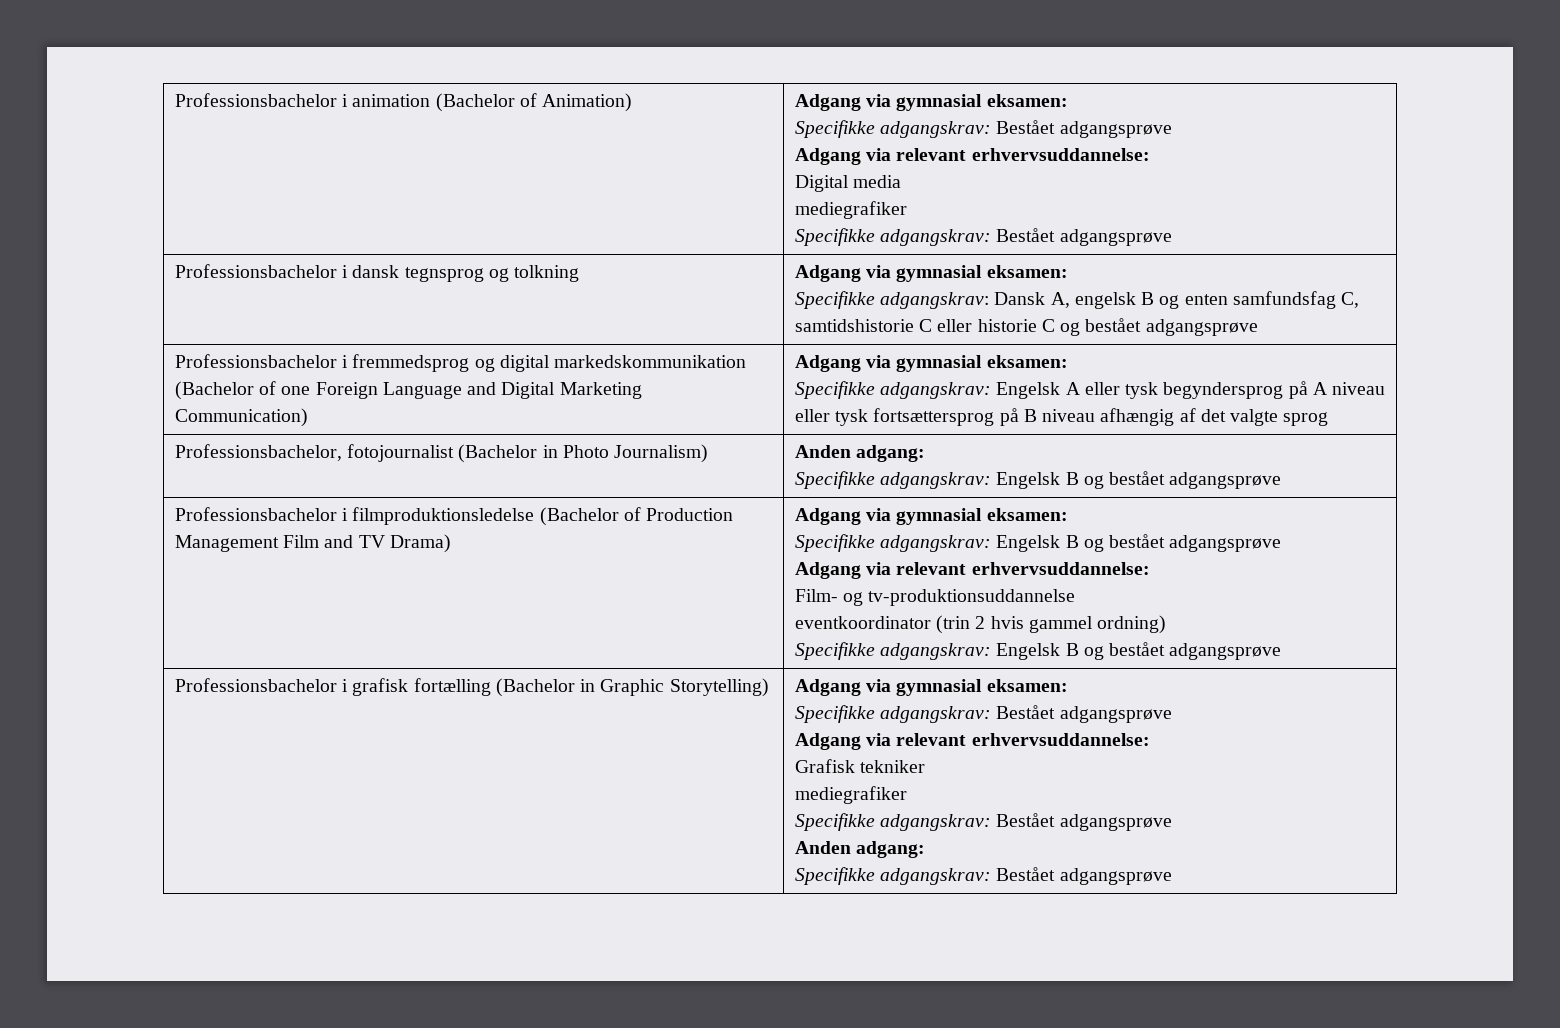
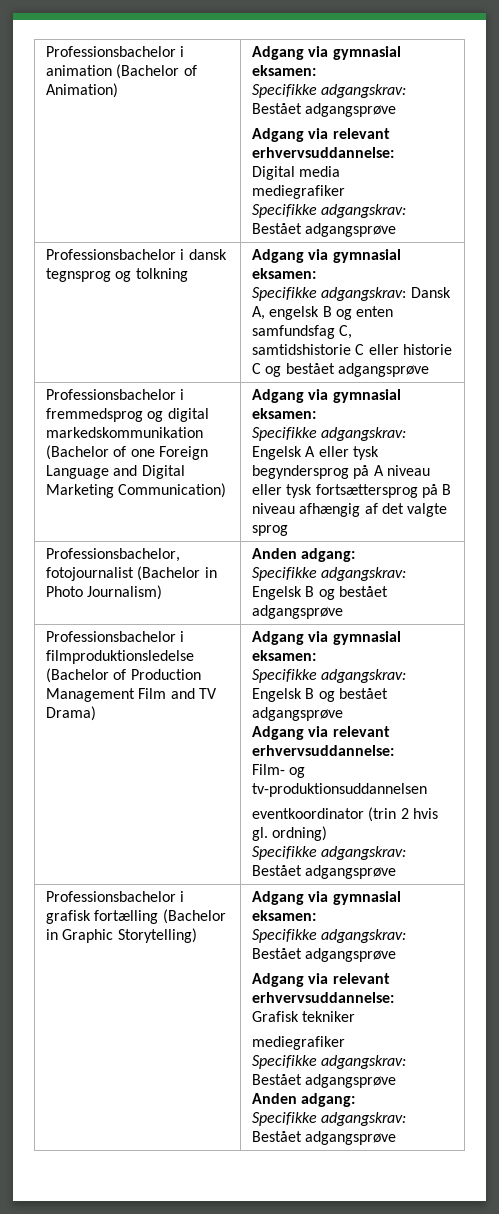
- Film- og tv-produktionsuddannelse
+ Film- og tv-produktionsuddannelsen
- eventkoordinator (trin 2 hvis gammel ordning)
- Specifikke adgangskrav: Engelsk B og bestået adgangsprøve
+ eventkoordinator (trin 2 hvis gl. ordning)
+ Specifikke adgangskrav: Bestået adgangsprøve

